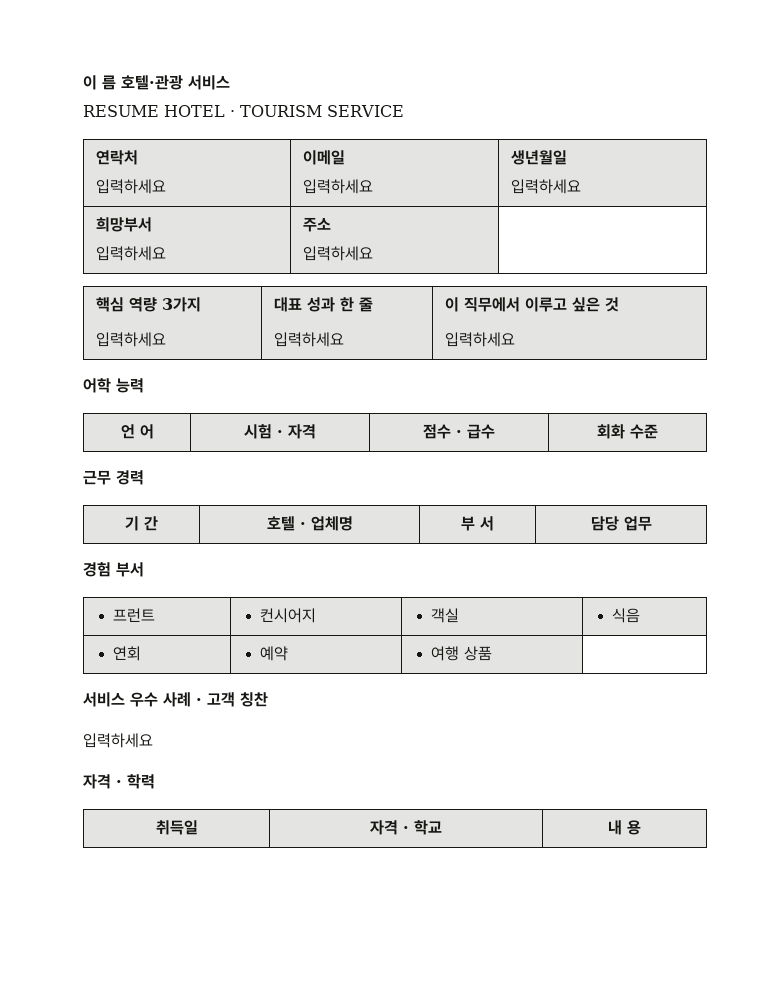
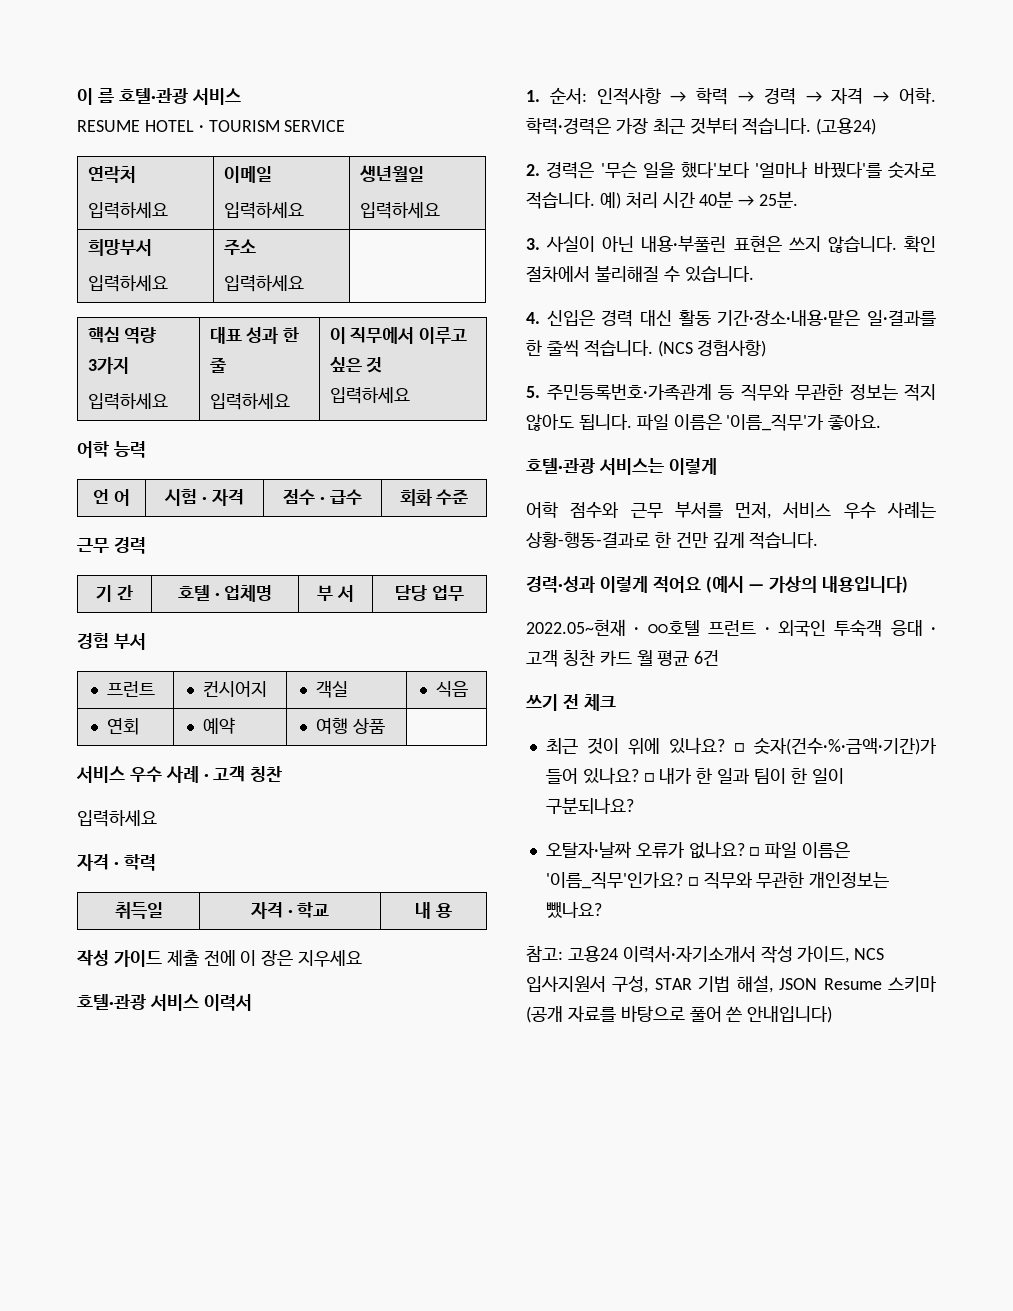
+ 작성 가이드 제출 전에 이 장은 지우세요
+ 호텔·관광 서비스 이력서
+ 1. 순서: 인적사항 → 학력 → 경력 → 자격 → 어학. 학력·경력은 가장 최근 것부터 적습니다. (고용24)
+ 2. 경력은 '무슨 일을 했다'보다 '얼마나 바꿨다'를 숫자로 적습니다. 예) 처리 시간 40분 → 25분.
+ 3. 사실이 아닌 내용·부풀린 표현은 쓰지 않습니다. 확인 절차에서 불리해질 수 있습니다.
+ 4. 신입은 경력 대신 활동 기간·장소·내용·맡은 일·결과를 한 줄씩 적습니다. (NCS 경험사항)
+ 5. 주민등록번호·가족관계 등 직무와 무관한 정보는 적지 않아도 됩니다. 파일 이름은 '이름_직무'가 좋아요.
+ 호텔·관광 서비스는 이렇게
+ 어학 점수와 근무 부서를 먼저, 서비스 우수 사례는 상황-행동-결과로 한 건만 깊게 적습니다.
+ 경력·성과 이렇게 적어요 (예시 — 가상의 내용입니다)
+ 2022.05~현재 · ○○호텔 프런트 · 외국인 투숙객 응대 · 고객 칭찬 카드 월 평균 6건
+ 쓰기 전 체크
+ 최근 것이 위에 있나요? □ 숫자(건수·%·금액·기간)가 들어 있나요? □ 내가 한 일과 팀이 한 일이 구분되나요?
+ 오탈자·날짜 오류가 없나요? □ 파일 이름은 '이름_직무'인가요? □ 직무와 무관한 개인정보는 뺐나요?
+ 참고: 고용24 이력서·자기소개서 작성 가이드, NCS 입사지원서 구성, STAR 기법 해설, JSON Resume 스키마 (공개 자료를 바탕으로 풀어 쓴 안내입니다)

